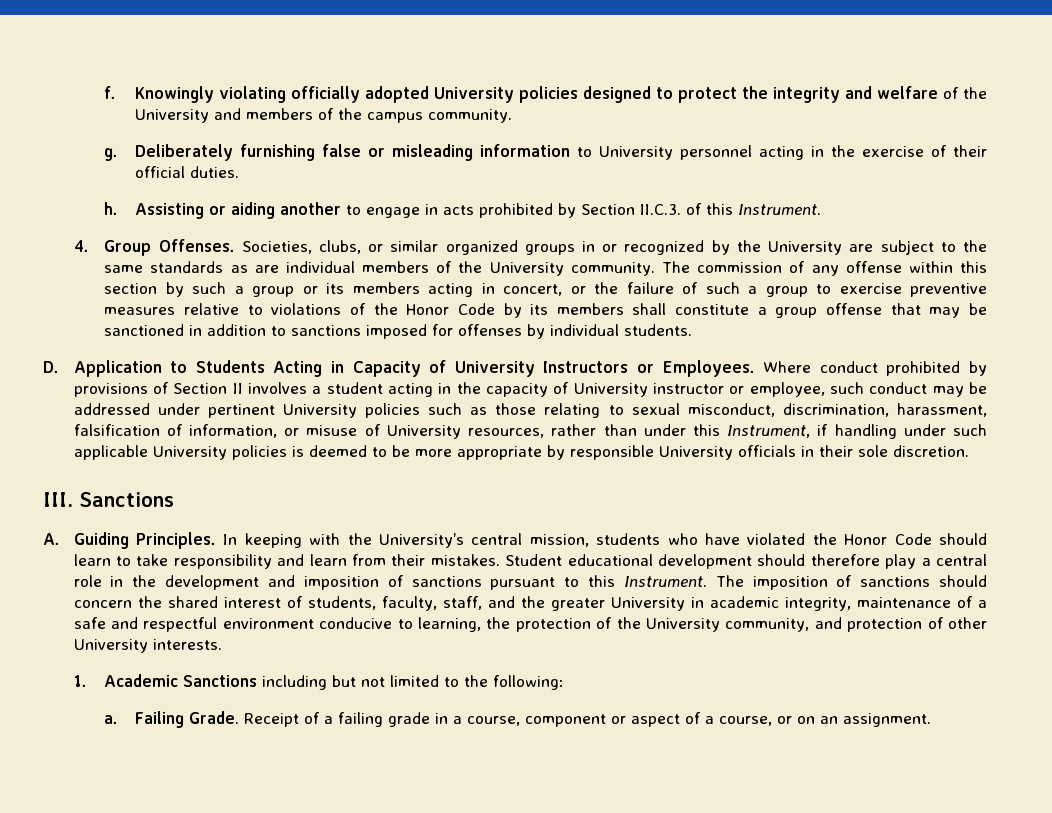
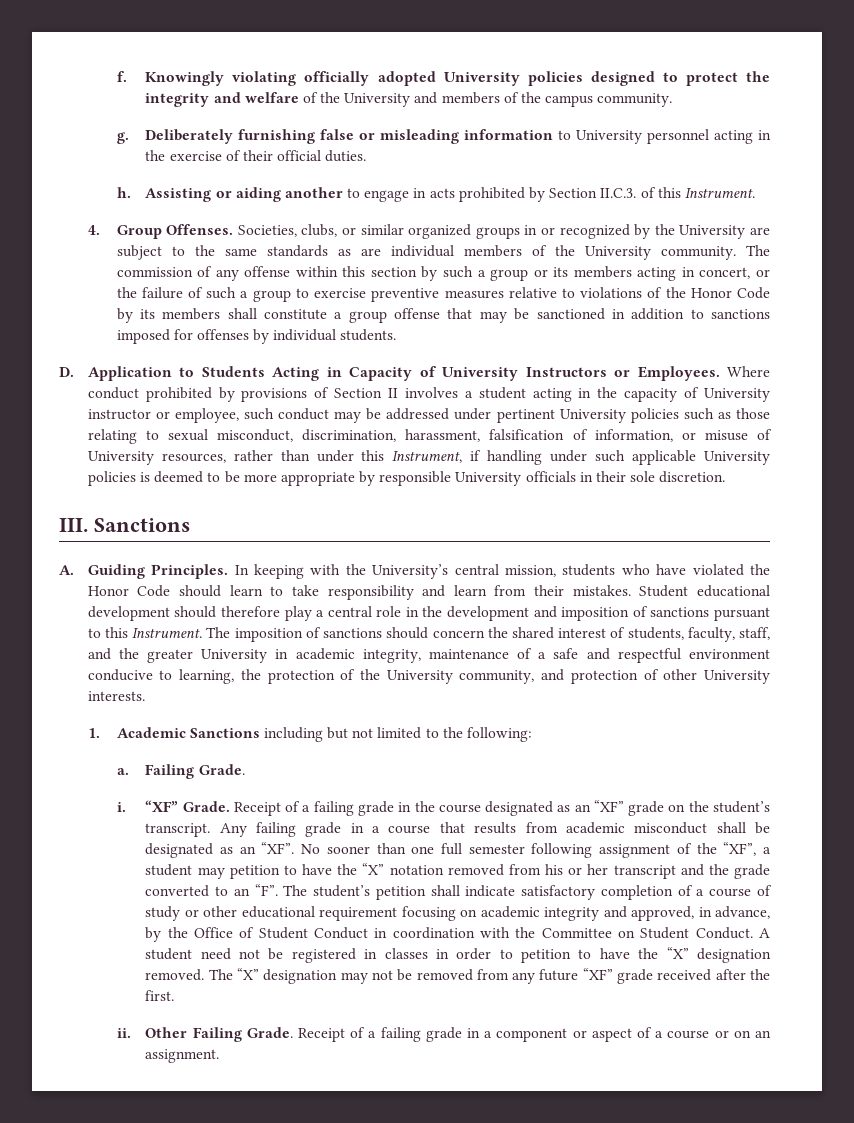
- a. Failing Grade. Receipt of a failing grade in a course, component or aspect of a course, or on an assignment.
+ a. Failing Grade.
+ i. “XF” Grade. Receipt of a failing grade in the course designated as an “XF” grade on the student’s transcript. Any failing grade in a course that results from academic misconduct shall be designated as an “XF”. No sooner than one full semester following assignment of the “XF”, a student may petition to have the “X” notation removed from his or her transcript and the grade converted to an “F”. The student’s petition shall indicate satisfactory completion of a course of study or other educational requirement focusing on academic integrity and approved, in advance, by the Office of Student Conduct in coordination with the Committee on Student Conduct. A student need not be registered in classes in order to petition to have the “X” designation removed. The “X” designation may not be removed from any future “XF” grade received after the first.
+ ii. Other Failing Grade. Receipt of a failing grade in a component or aspect of a course or on an assignment.

